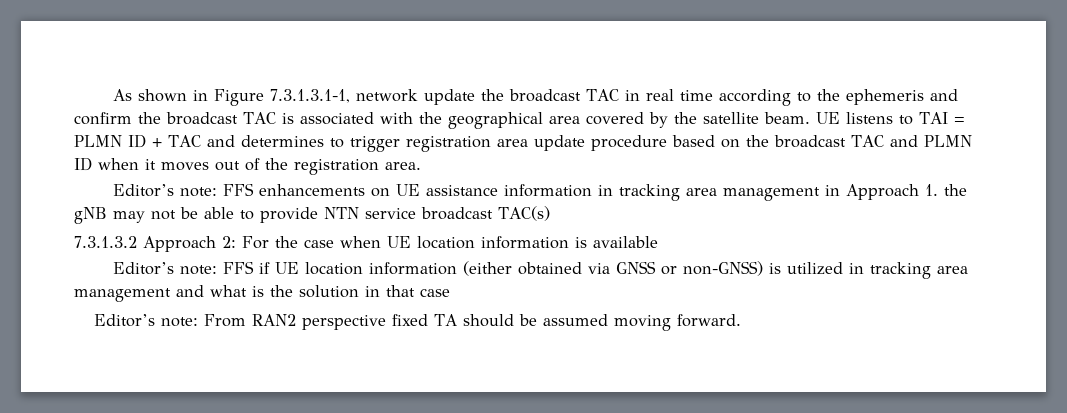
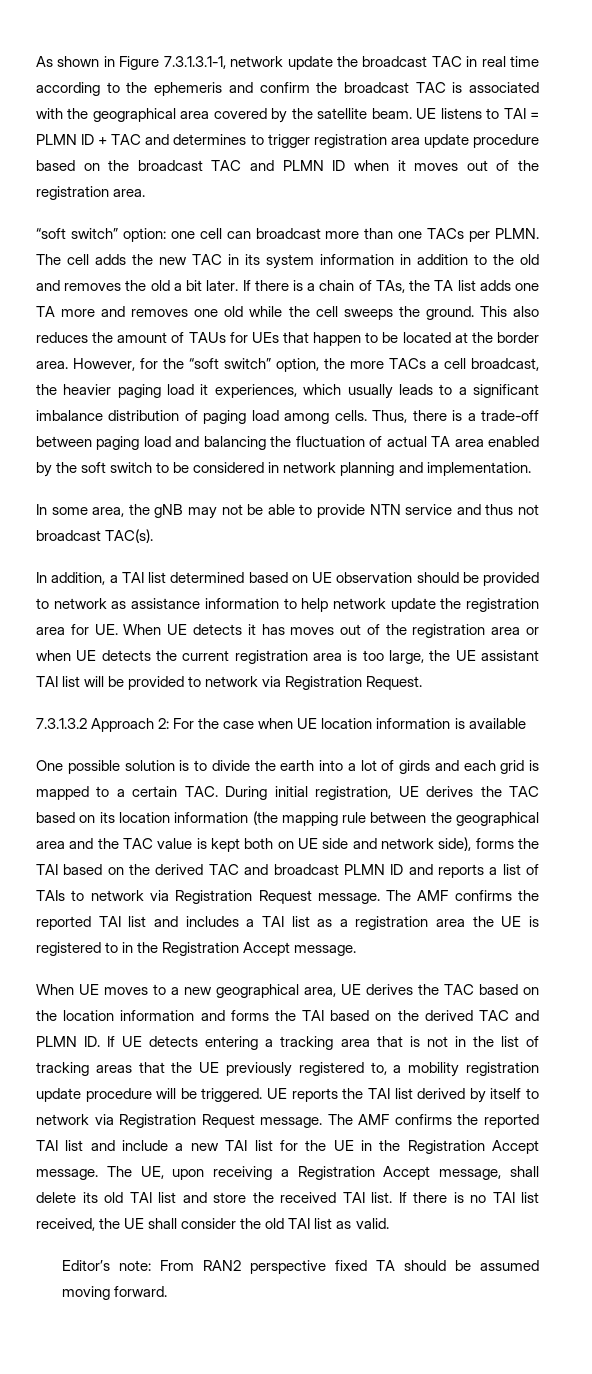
- Editor’s note: FFS enhancements on UE assistance information in tracking area management in Approach 1. the gNB may not be able to provide NTN service broadcast TAC(s)
+ “soft switch” option: one cell can broadcast more than one TACs per PLMN. The cell adds the new TAC in its system information in addition to the old and removes the old a bit later. If there is a chain of TAs, the TA list adds one TA more and removes one old while the cell sweeps the ground. This also reduces the amount of TAUs for UEs that happen to be located at the border area. However, for the “soft switch” option, the more TACs a cell broadcast, the heavier paging load it experiences, which usually leads to a significant imbalance distribution of paging load among cells. Thus, there is a trade-off between paging load and balancing the fluctuation of actual TA area enabled by the soft switch to be considered in network planning and implementation.
+ In some area, the gNB may not be able to provide NTN service and thus not broadcast TAC(s).
+ In addition, a TAI list determined based on UE observation should be provided to network as assistance information to help network update the registration area for UE. When UE detects it has moves out of the registration area or when UE detects the current registration area is too large, the UE assistant TAI list will be provided to network via Registration Request.
- Editor’s note: FFS if UE location information (either obtained via GNSS or non-GNSS) is utilized in tracking area management and what is the solution in that case
+ One possible solution is to divide the earth into a lot of girds and each grid is mapped to a certain TAC. During initial registration, UE derives the TAC based on its location information (the mapping rule between the geographical area and the TAC value is kept both on UE side and network side), forms the TAI based on the derived TAC and broadcast PLMN ID and reports a list of TAIs to network via Registration Request message. The AMF confirms the reported TAI list and includes a TAI list as a registration area the UE is registered to in the Registration Accept message.
+ When UE moves to a new geographical area, UE derives the TAC based on the location information and forms the TAI based on the derived TAC and PLMN ID. If UE detects entering a tracking area that is not in the list of tracking areas that the UE previously registered to, a mobility registration update procedure will be triggered. UE reports the TAI list derived by itself to network via Registration Request message. The AMF confirms the reported TAI list and include a new TAI list for the UE in the Registration Accept message. The UE, upon receiving a Registration Accept message, shall delete its old TAI list and store the received TAI list. If there is no TAI list received, the UE shall consider the old TAI list as valid.

